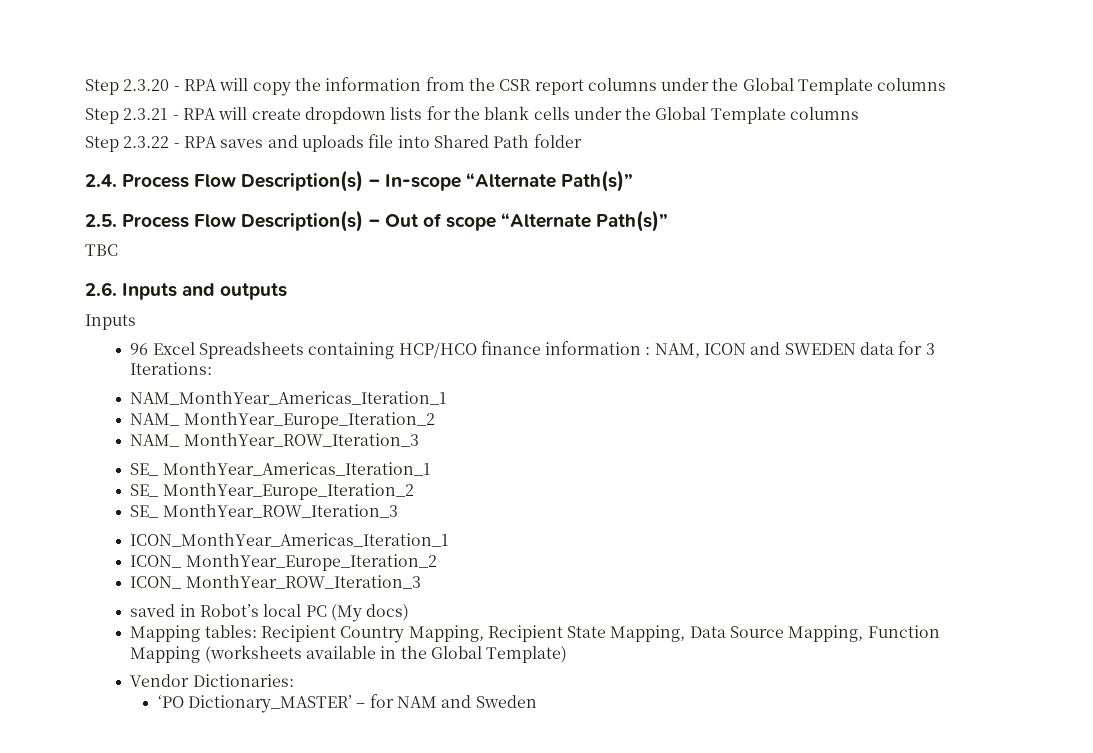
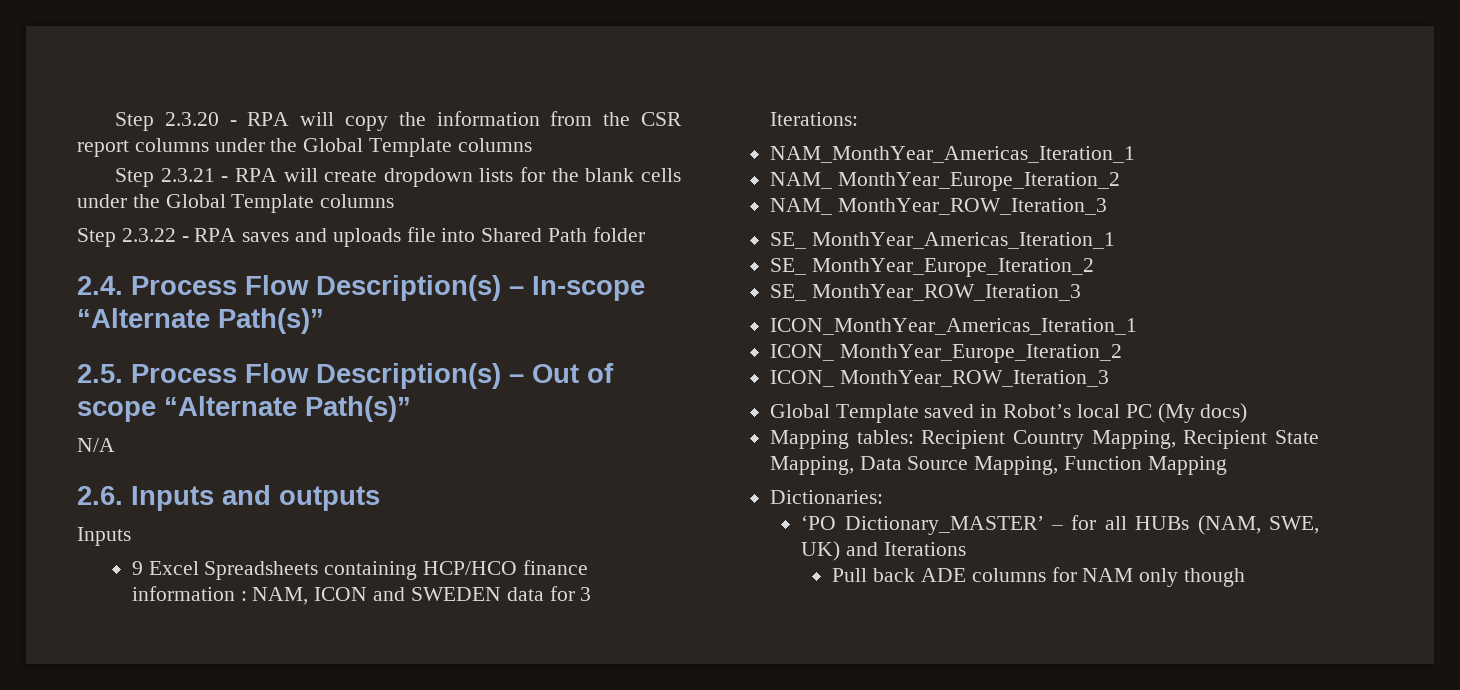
- TBC
+ N/A
- 96 Excel Spreadsheets containing HCP/HCO finance information : NAM, ICON and SWEDEN data for 3 Iterations:
+ 9 Excel Spreadsheets containing HCP/HCO finance information : NAM, ICON and SWEDEN data for 3 Iterations:
- saved in Robot’s local PC (My docs)
+ Global Template saved in Robot’s local PC (My docs)
- Mapping tables: Recipient Country Mapping, Recipient State Mapping, Data Source Mapping, Function Mapping (worksheets available in the Global Template)
- Vendor Dictionaries:
+ Mapping tables: Recipient Country Mapping, Recipient State Mapping, Data Source Mapping, Function Mapping
+ Dictionaries:
- ‘PO Dictionary_MASTER’ – for NAM and Sweden
+ ‘PO Dictionary_MASTER’ – for all HUBs (NAM, SWE, UK) and Iterations
+ Pull back ADE columns for NAM only though

